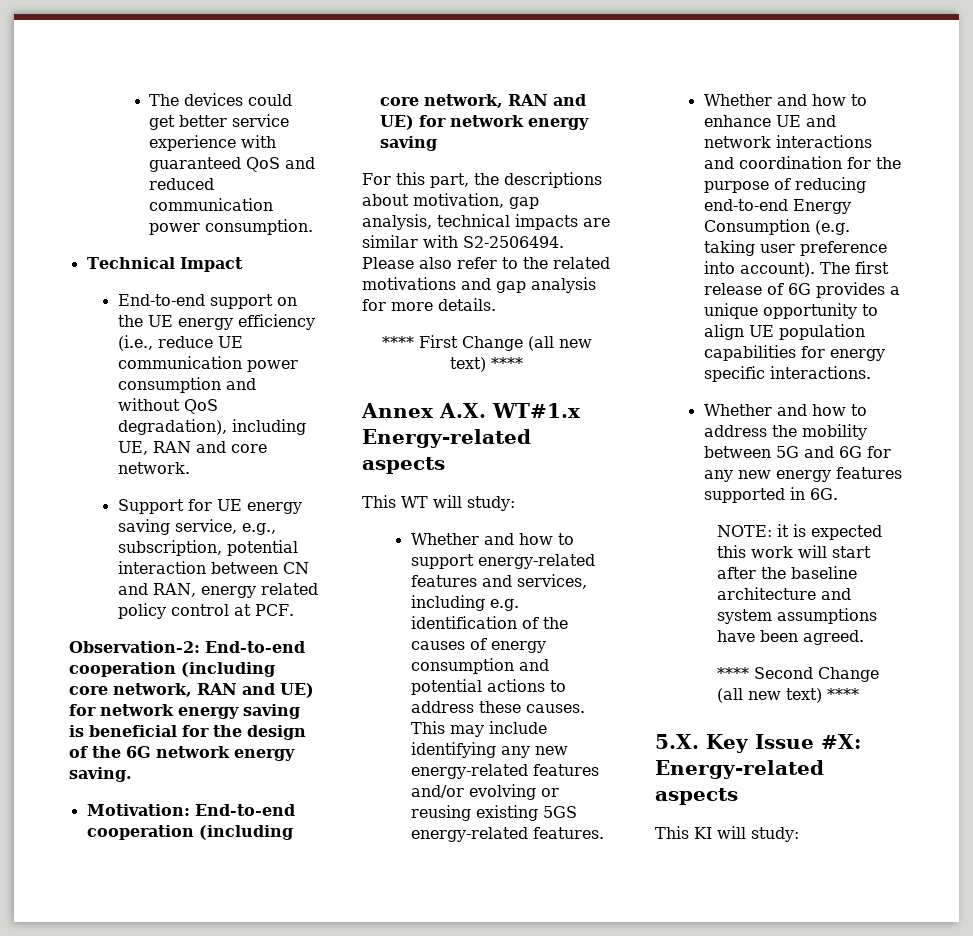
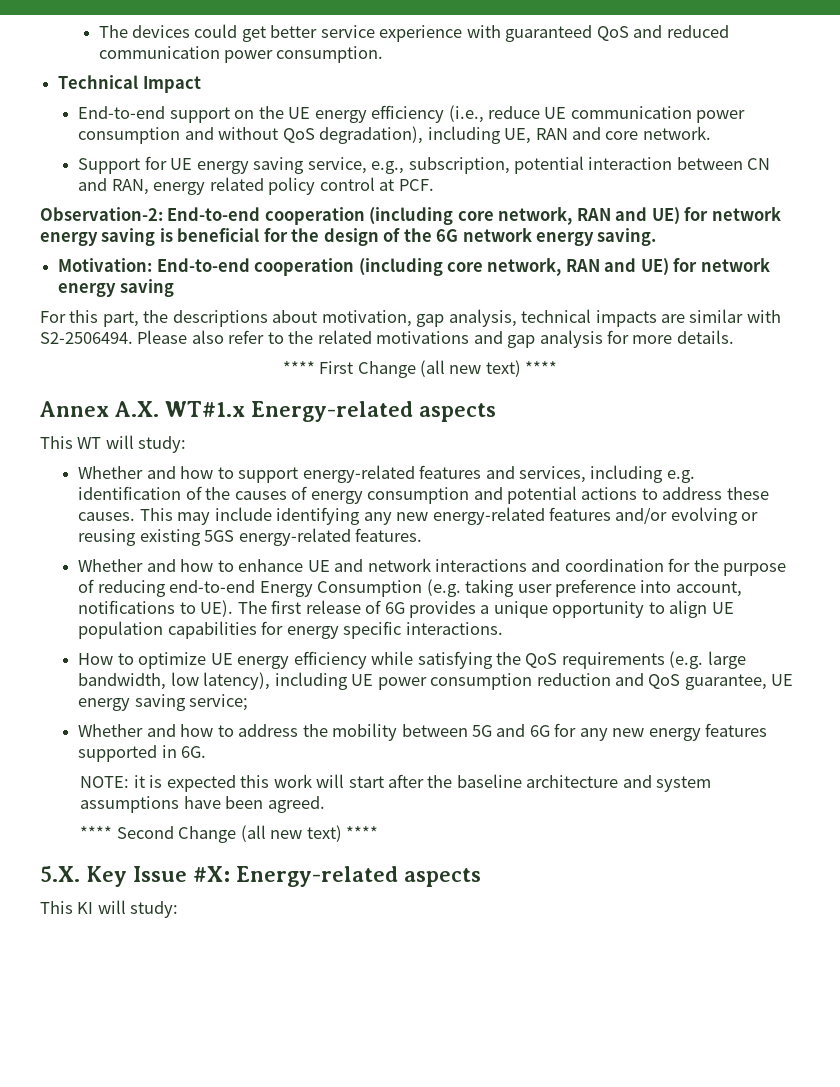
- Whether and how to enhance UE and network interactions and coordination for the purpose of reducing end-to-end Energy Consumption (e.g. taking user preference into account). The first release of 6G provides a unique opportunity to align UE population capabilities for energy specific interactions.
+ Whether and how to enhance UE and network interactions and coordination for the purpose of reducing end-to-end Energy Consumption (e.g. taking user preference into account, notifications to UE). The first release of 6G provides a unique opportunity to align UE population capabilities for energy specific interactions.
+ How to optimize UE energy efficiency while satisfying the QoS requirements (e.g. large bandwidth, low latency), including UE power consumption reduction and QoS guarantee, UE energy saving service;

